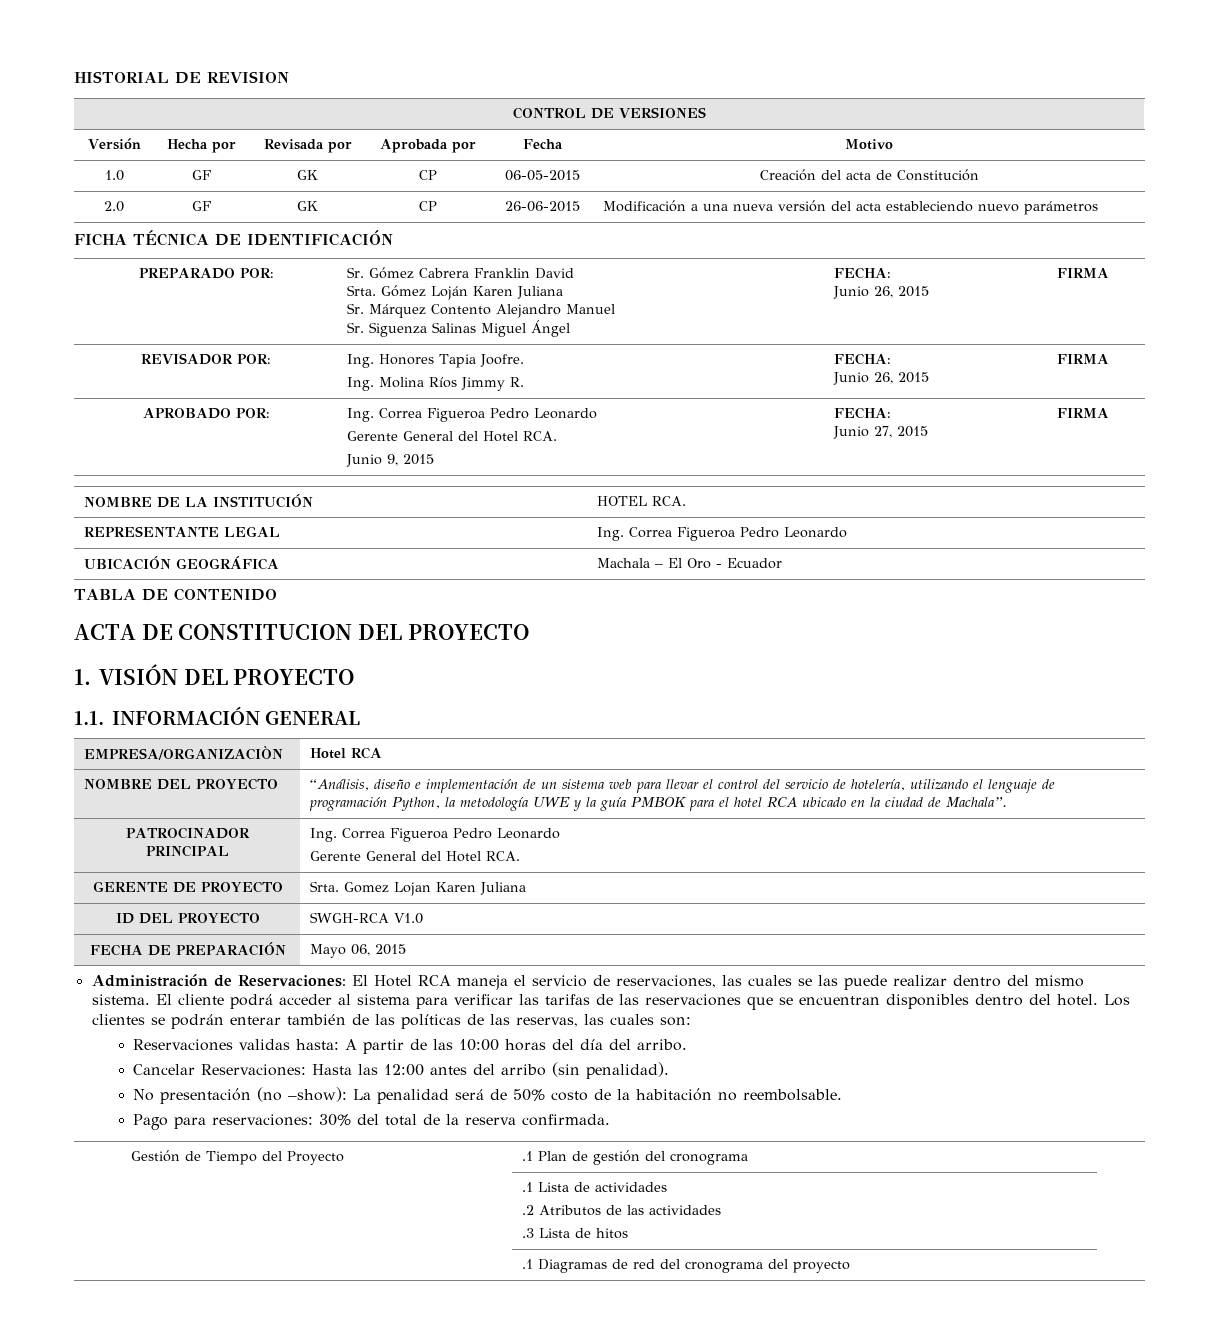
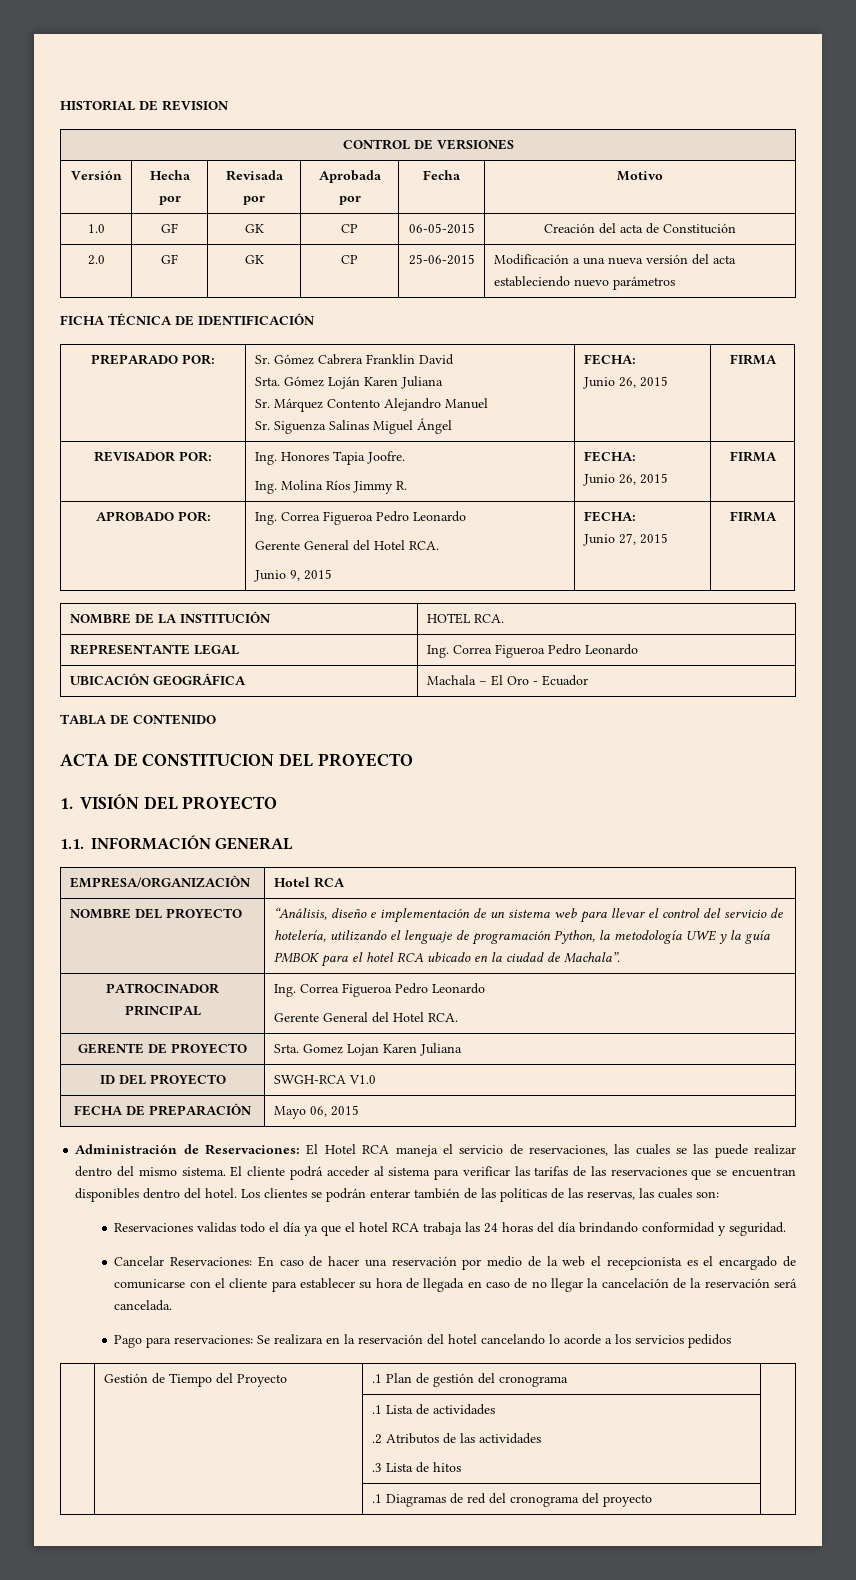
- 2.0 | GF | GK | CP | 26-06-2015 | Modificación a una nueva versión del acta estableciendo nuevo parámetros
+ 2.0 | GF | GK | CP | 25-06-2015 | Modificación a una nueva versión del acta estableciendo nuevo parámetros
- Reservaciones validas hasta: A partir de las 10:00 horas del día del arribo.
- Cancelar Reservaciones: Hasta las 12:00 antes del arribo (sin penalidad).
- No presentación (no –show): La penalidad será de 50% costo de la habitación no reembolsable.
- Pago para reservaciones: 30% del total de la reserva confirmada.
+ Reservaciones validas todo el día ya que el hotel RCA trabaja las 24 horas del día brindando conformidad y seguridad.
+ Cancelar Reservaciones: En caso de hacer una reservación por medio de la web el recepcionista es el encargado de comunicarse con el cliente para establecer su hora de llegada en caso de no llegar la cancelación de la reservación será cancelada.
+ Pago para reservaciones: Se realizara en la reservación del hotel cancelando lo acorde a los servicios pedidos

